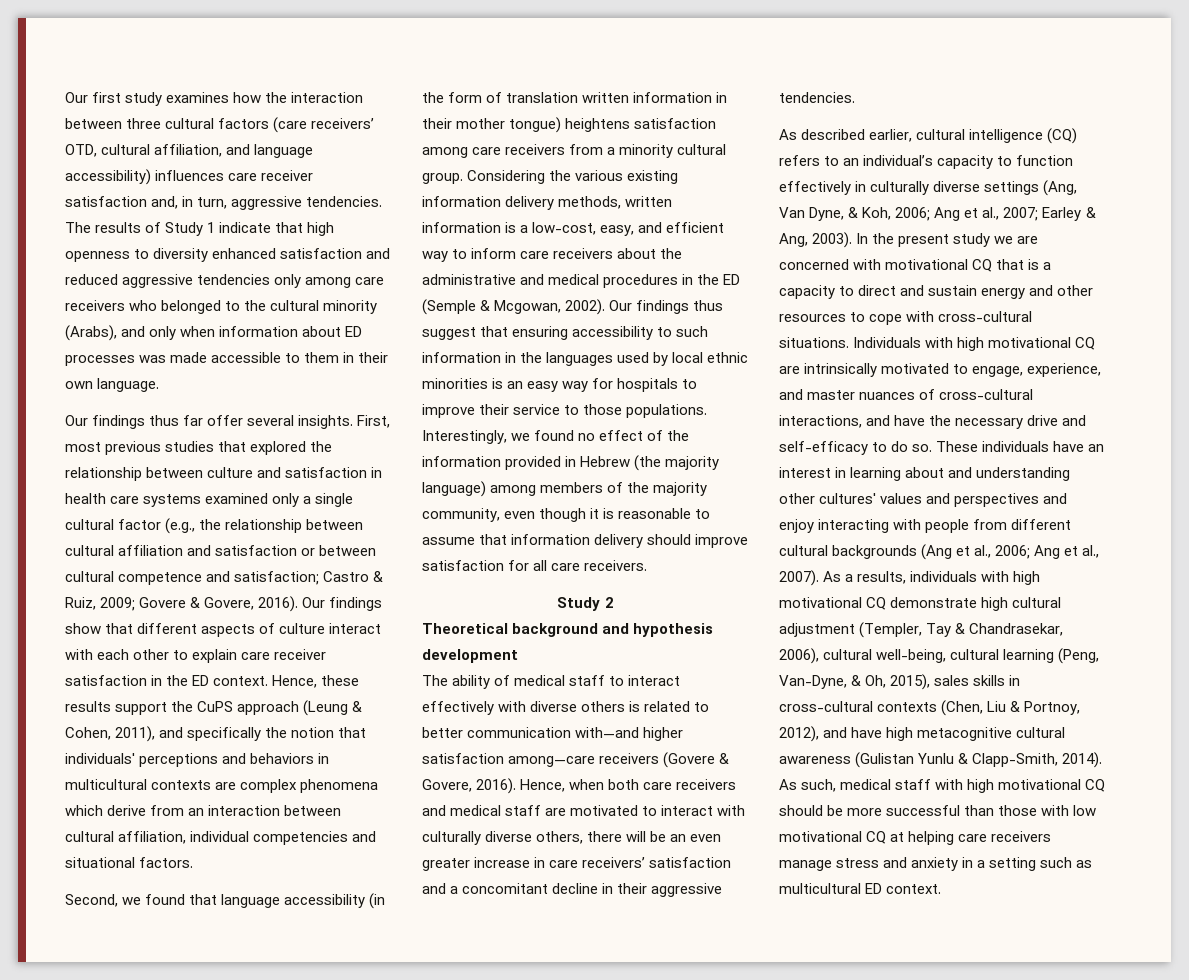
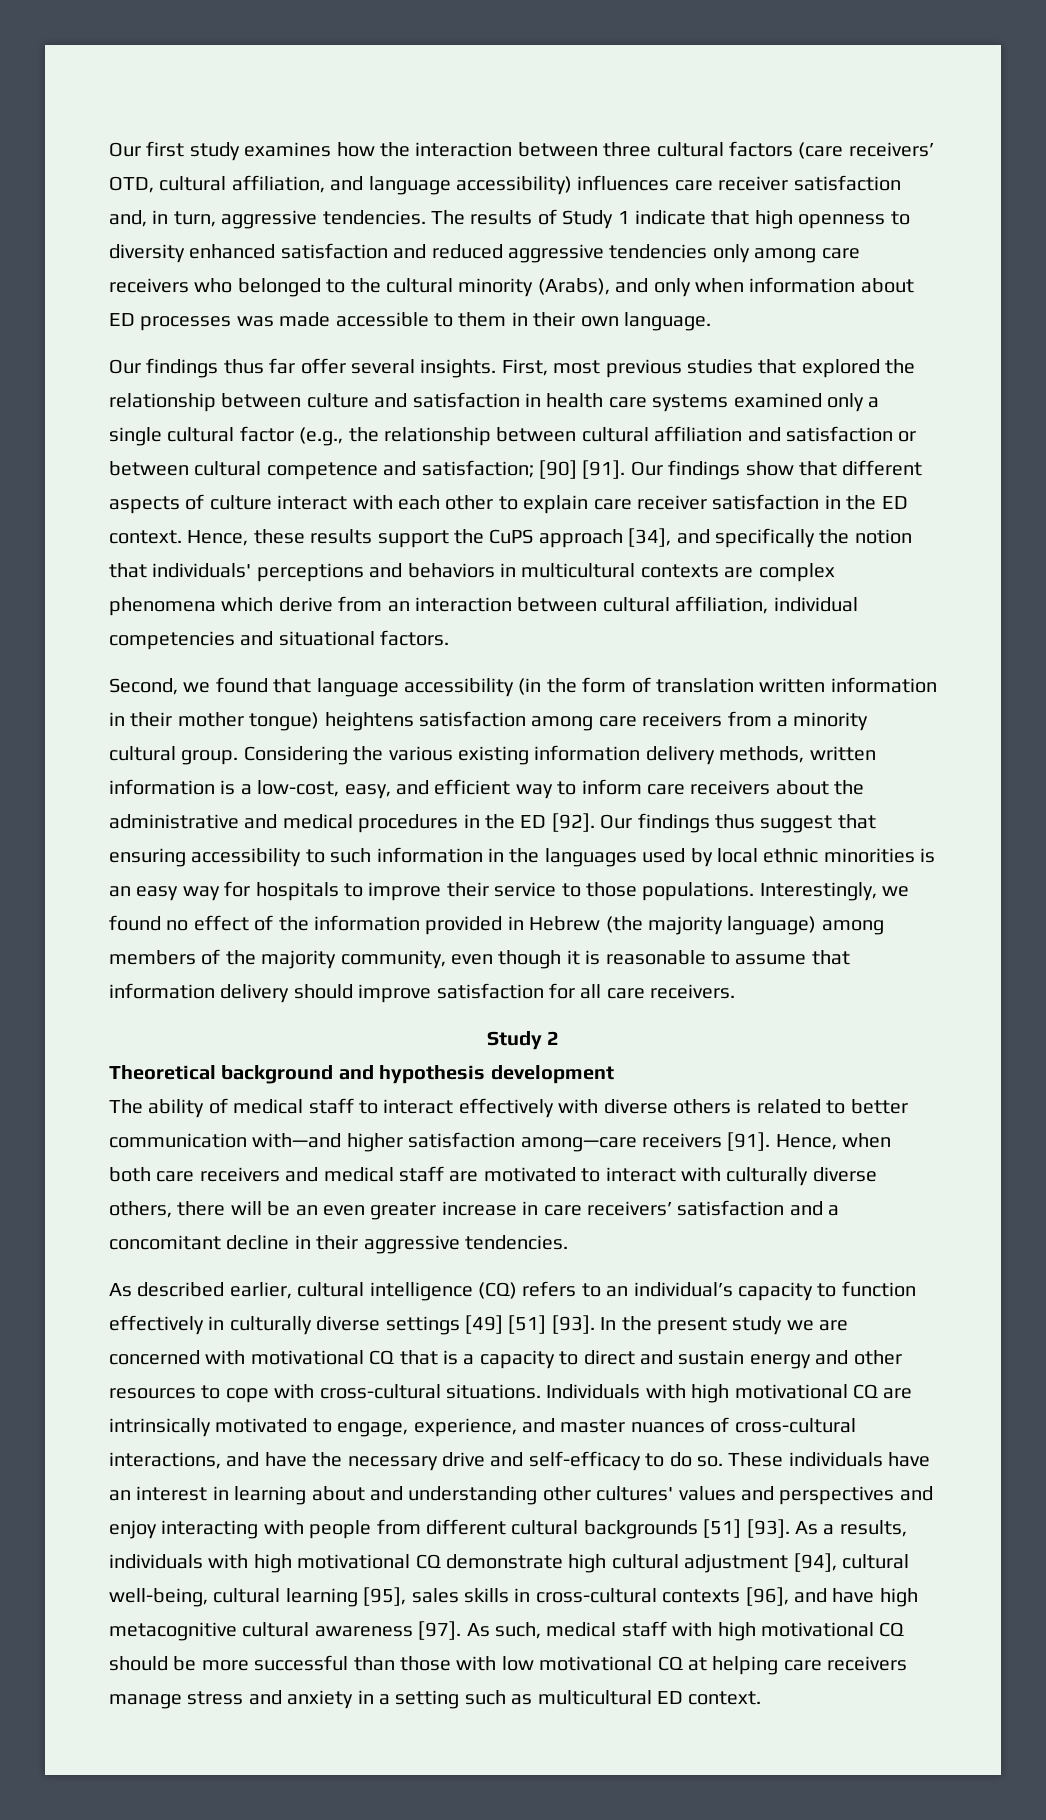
- First, most previous studies that explored the relationship between culture and satisfaction in health care systems examined only a single cultural factor (e.g., the relationship between cultural affiliation and satisfaction or between cultural competence and satisfaction; Castro & Ruiz, 2009; Govere & Govere, 2016).
+ First, most previous studies that explored the relationship between culture and satisfaction in health care systems examined only a single cultural factor (e.g., the relationship between cultural affiliation and satisfaction or between cultural competence and satisfaction; [90] [91].
- Hence, these results support the CuPS approach (Leung & Cohen, 2011), and specifically the notion that individuals' perceptions and behaviors in multicultural contexts are complex phenomena which derive from an interaction between cultural affiliation, individual competencies and situational factors.
+ Hence, these results support the CuPS approach [34], and specifically the notion that individuals' perceptions and behaviors in multicultural contexts are complex phenomena which derive from an interaction between cultural affiliation, individual competencies and situational factors.
- Considering the various existing information delivery methods, written information is a low-cost, easy, and efficient way to inform care receivers about the administrative and medical procedures in the ED (Semple & Mcgowan, 2002).
+ Considering the various existing information delivery methods, written information is a low-cost, easy, and efficient way to inform care receivers about the administrative and medical procedures in the ED [92].
- The ability of medical staff to interact effectively with diverse others is related to better communication with—and higher satisfaction among—care receivers (Govere & Govere, 2016).
+ The ability of medical staff to interact effectively with diverse others is related to better communication with—and higher satisfaction among—care receivers [91].
- As described earlier, cultural intelligence (CQ) refers to an individual’s capacity to function effectively in culturally diverse settings (Ang, Van Dyne, & Koh, 2006; Ang et al., 2007; Earley & Ang, 2003).
+ As described earlier, cultural intelligence (CQ) refers to an individual’s capacity to function effectively in culturally diverse settings [49] [51] [93].
- These individuals have an interest in learning about and understanding other cultures' values and perspectives and enjoy interacting with people from different cultural backgrounds (Ang et al., 2006; Ang et al., 2007).
+ These individuals have an interest in learning about and understanding other cultures' values and perspectives and enjoy interacting with people from different cultural backgrounds [51] [93].
- As a results, individuals with high motivational CQ demonstrate high cultural adjustment (Templer, Tay & Chandrasekar, 2006), cultural well-being, cultural learning (Peng, Van-Dyne, & Oh, 2015), sales skills in cross-cultural contexts (Chen, Liu & Portnoy, 2012), and have high metacognitive cultural awareness (Gulistan Yunlu & Clapp-Smith, 2014).
+ As a results, individuals with high motivational CQ demonstrate high cultural adjustment [94], cultural well-being, cultural learning [95], sales skills in cross-cultural contexts [96], and have high metacognitive cultural awareness [97].

